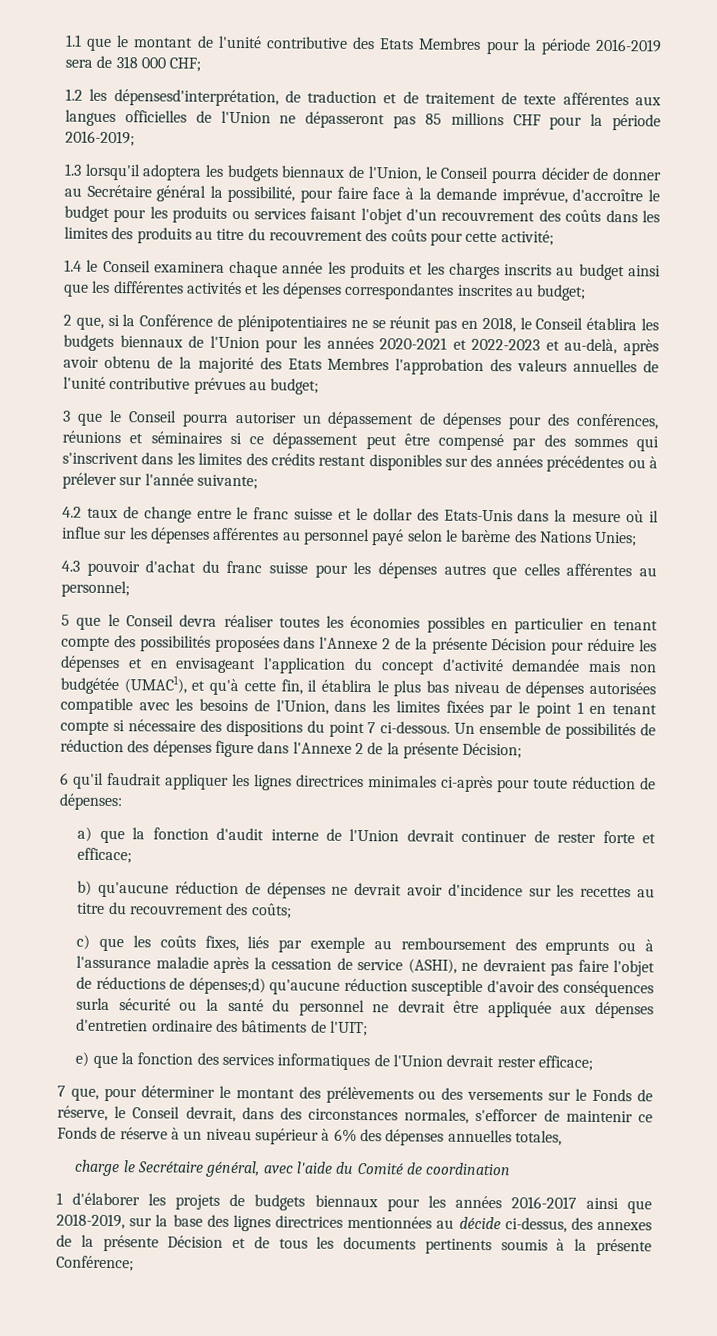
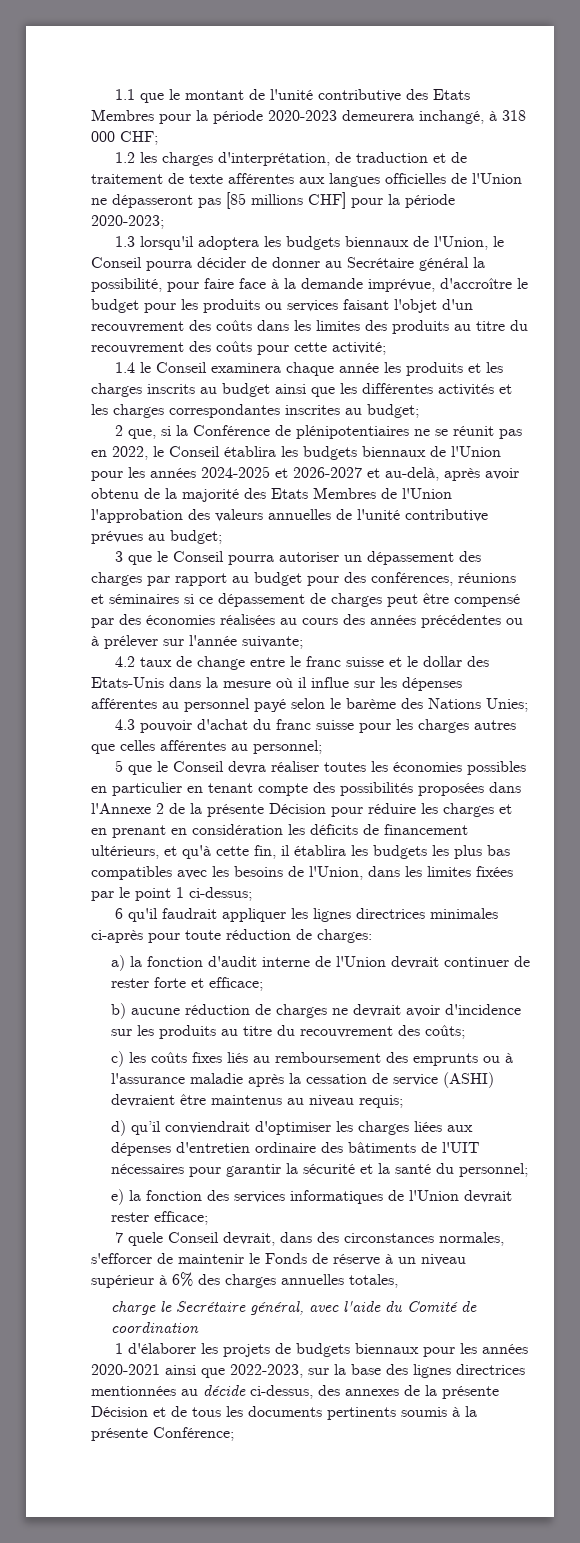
- 1.1 que le montant de l'unité contributive des Etats Membres pour la période 2016-2019 sera de 318 000 CHF;
+ 1.1 que le montant de l'unité contributive des Etats Membres pour la période 2020-2023 demeurera inchangé, à 318 000 CHF;
- 1.2 les dépensesd'interprétation, de traduction et de traitement de texte afférentes aux langues officielles de l'Union ne dépasseront pas 85 millions CHF pour la période 2016-2019;
+ 1.2 les charges d'interprétation, de traduction et de traitement de texte afférentes aux langues officielles de l'Union ne dépasseront pas [85 millions CHF] pour la période 2020-2023;
- 1.4 le Conseil examinera chaque année les produits et les charges inscrits au budget ainsi que les différentes activités et les dépenses correspondantes inscrites au budget;
+ 1.4 le Conseil examinera chaque année les produits et les charges inscrits au budget ainsi que les différentes activités et les charges correspondantes inscrites au budget;
- 2 que, si la Conférence de plénipotentiaires ne se réunit pas en 2018, le Conseil établira les budgets biennaux de l'Union pour les années 2020-2021 et 2022-2023 et au-delà, après avoir obtenu de la majorité des Etats Membres l'approbation des valeurs annuelles de l'unité contributive prévues au budget;
+ 2 que, si la Conférence de plénipotentiaires ne se réunit pas en 2022, le Conseil établira les budgets biennaux de l'Union pour les années 2024-2025 et 2026-2027 et au-delà, après avoir obtenu de la majorité des Etats Membres de l'Union l'approbation des valeurs annuelles de l'unité contributive prévues au budget;
- 3 que le Conseil pourra autoriser un dépassement de dépenses pour des conférences, réunions et séminaires si ce dépassement peut être compensé par des sommes qui s'inscrivent dans les limites des crédits restant disponibles sur des années précédentes ou à prélever sur l'année suivante;
+ 3 que le Conseil pourra autoriser un dépassement des charges par rapport au budget pour des conférences, réunions et séminaires si ce dépassement de charges peut être compensé par des économies réalisées au cours des années précédentes ou à prélever sur l'année suivante;
- 4.3 pouvoir d'achat du franc suisse pour les dépenses autres que celles afférentes au personnel;
+ 4.3 pouvoir d'achat du franc suisse pour les charges autres que celles afférentes au personnel;
- 5 que le Conseil devra réaliser toutes les économies possibles en particulier en tenant compte des possibilités proposées dans l'Annexe 2 de la présente Décision pour réduire les dépenses et en envisageant l'application du concept d'activité demandée mais non budgétée (UMAC1), et qu'à cette fin, il établira le plus bas niveau de dépenses autorisées compatible avec les besoins de l'Union, dans les limites fixées par le point 1 en tenant compte si nécessaire des dispositions du point 7 ci-dessous. Un ensemble de possibilités de réduction des dépenses figure dans l'Annexe 2 de la présente Décision;
+ 5 que le Conseil devra réaliser toutes les économies possibles en particulier en tenant compte des possibilités proposées dans l'Annexe 2 de la présente Décision pour réduire les charges et en prenant en considération les déficits de financement ultérieurs, et qu'à cette fin, il établira les budgets les plus bas compatibles avec les besoins de l'Union, dans les limites fixées par le point 1 ci-dessus;
- 6 qu'il faudrait appliquer les lignes directrices minimales ci-après pour toute réduction de dépenses:
+ 6 qu'il faudrait appliquer les lignes directrices minimales ci-après pour toute réduction de charges:
- a) que la fonction d'audit interne de l'Union devrait continuer de rester forte et efficace;
+ a) la fonction d'audit interne de l'Union devrait continuer de rester forte et efficace;
- b) qu'aucune réduction de dépenses ne devrait avoir d'incidence sur les recettes au titre du recouvrement des coûts;
+ b) aucune réduction de charges ne devrait avoir d'incidence sur les produits au titre du recouvrement des coûts;
- c) que les coûts fixes, liés par exemple au remboursement des emprunts ou à l'assurance maladie après la cessation de service (ASHI), ne devraient pas faire l'objet de réductions de dépenses;d) qu'aucune réduction susceptible d'avoir des conséquences surla sécurité ou la santé du personnel ne devrait être appliquée aux dépenses d'entretien ordinaire des bâtiments de l'UIT;
+ c) les coûts fixes liés au remboursement des emprunts ou à l'assurance maladie après la cessation de service (ASHI) devraient être maintenus au niveau requis;
+ d) qu’il conviendrait d'optimiser les charges liées aux dépenses d'entretien ordinaire des bâtiments de l'UIT nécessaires pour garantir la sécurité et la santé du personnel;
- e) que la fonction des services informatiques de l'Union devrait rester efficace;
+ e) la fonction des services informatiques de l'Union devrait rester efficace;
- 7 que, pour déterminer le montant des prélèvements ou des versements sur le Fonds de réserve, le Conseil devrait, dans des circonstances normales, s'efforcer de maintenir ce Fonds de réserve à un niveau supérieur à 6% des dépenses annuelles totales,
+ 7 quele Conseil devrait, dans des circonstances normales, s'efforcer de maintenir le Fonds de réserve à un niveau supérieur à 6% des charges annuelles totales,
- 1 d'élaborer les projets de budgets biennaux pour les années 2016-2017 ainsi que 2018-2019, sur la base des lignes directrices mentionnées au décide ci-dessus, des annexes de la présente Décision et de tous les documents pertinents soumis à la présente Conférence;
+ 1 d'élaborer les projets de budgets biennaux pour les années 2020-2021 ainsi que 2022-2023, sur la base des lignes directrices mentionnées au décide ci-dessus, des annexes de la présente Décision et de tous les documents pertinents soumis à la présente Conférence;

